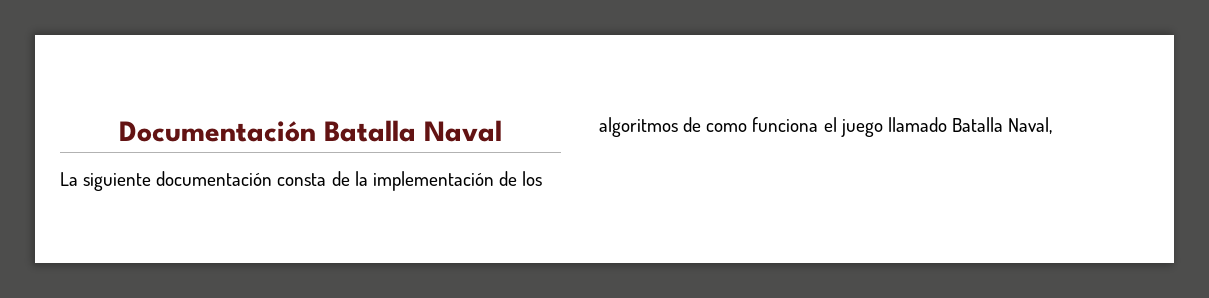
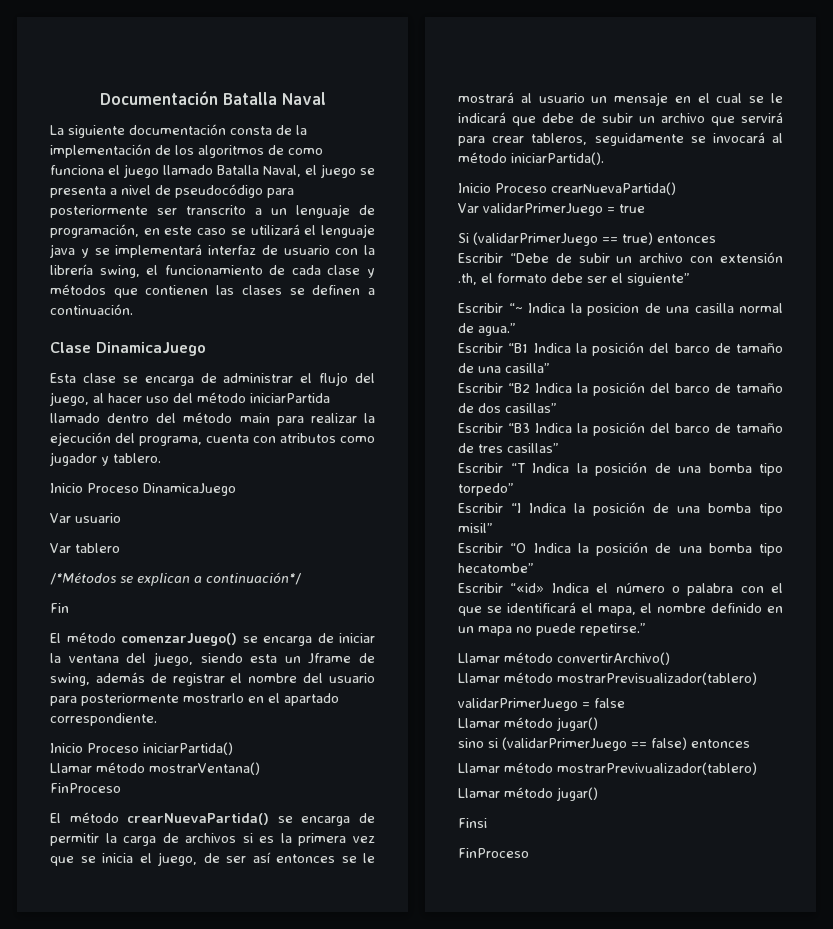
- La siguiente documentación consta de la implementación de los algoritmos de como funciona el juego llamado Batalla Naval,
+ La siguiente documentación consta de la implementación de los algoritmos de como funciona el juego llamado Batalla Naval, el juego se presenta a nivel de pseudocódigo para posteriormente ser transcrito a un lenguaje de programación, en este caso se utilizará el lenguaje java y se implementará interfaz de usuario con la librería swing, el funcionamiento de cada clase y métodos que contienen las clases se definen a continuación.
+ Clase DinamicaJuego
+ Esta clase se encarga de administrar el flujo del juego, al hacer uso del método iniciarPartida llamado dentro del método main para realizar la ejecución del programa, cuenta con atributos como jugador y tablero.
+ Inicio Proceso DinamicaJuego
+ Var usuario
+ Var tablero
+ /*Métodos se explican a continuación*/
+ Fin
+ El método comenzarJuego() se encarga de iniciar la ventana del juego, siendo esta un Jframe de swing, además de registrar el nombre del usuario para posteriormente mostrarlo en el apartado correspondiente.
+ Inicio Proceso iniciarPartida()
+ Llamar método mostrarVentana()
+ FinProceso
+ El método crearNuevaPartida() se encarga de permitir la carga de archivos si es la primera vez que se inicia el juego, de ser así entonces se le mostrará al usuario un mensaje en el cual se le indicará que debe de subir un archivo que servirá para crear tableros, seguidamente se invocará al método iniciarPartida().
+ Inicio Proceso crearNuevaPartida()
+ Var validarPrimerJuego = true
+ Si (validarPrimerJuego == true) entonces
+ Escribir “Debe de subir un archivo con extensión .th, el formato debe ser el siguiente”
+ Escribir “~ Indica la posicion de una casilla normal de agua.”
+ Escribir “B1 Indica la posición del barco de tamaño de una casilla”
+ Escribir “B2 Indica la posición del barco de tamaño de dos casillas”
+ Escribir “B3 Indica la posición del barco de tamaño de tres casillas”
+ Escribir “T Indica la posición de una bomba tipo torpedo”
+ Escribir “I Indica la posición de una bomba tipo misil”
+ Escribir “O Indica la posición de una bomba tipo hecatombe”
+ Escribir “«id» Indica el número o palabra con el que se identificará el mapa, el nombre definido en un mapa no puede repetirse.”
+ Llamar método convertirArchivo()
+ Llamar método mostrarPrevisualizador(tablero)
+ validarPrimerJuego = false
+ Llamar método jugar()
+ sino si (validarPrimerJuego == false) entonces
+ Llamar método mostrarPrevivualizador(tablero)
+ Llamar método jugar()
+ Finsi
+ FinProceso

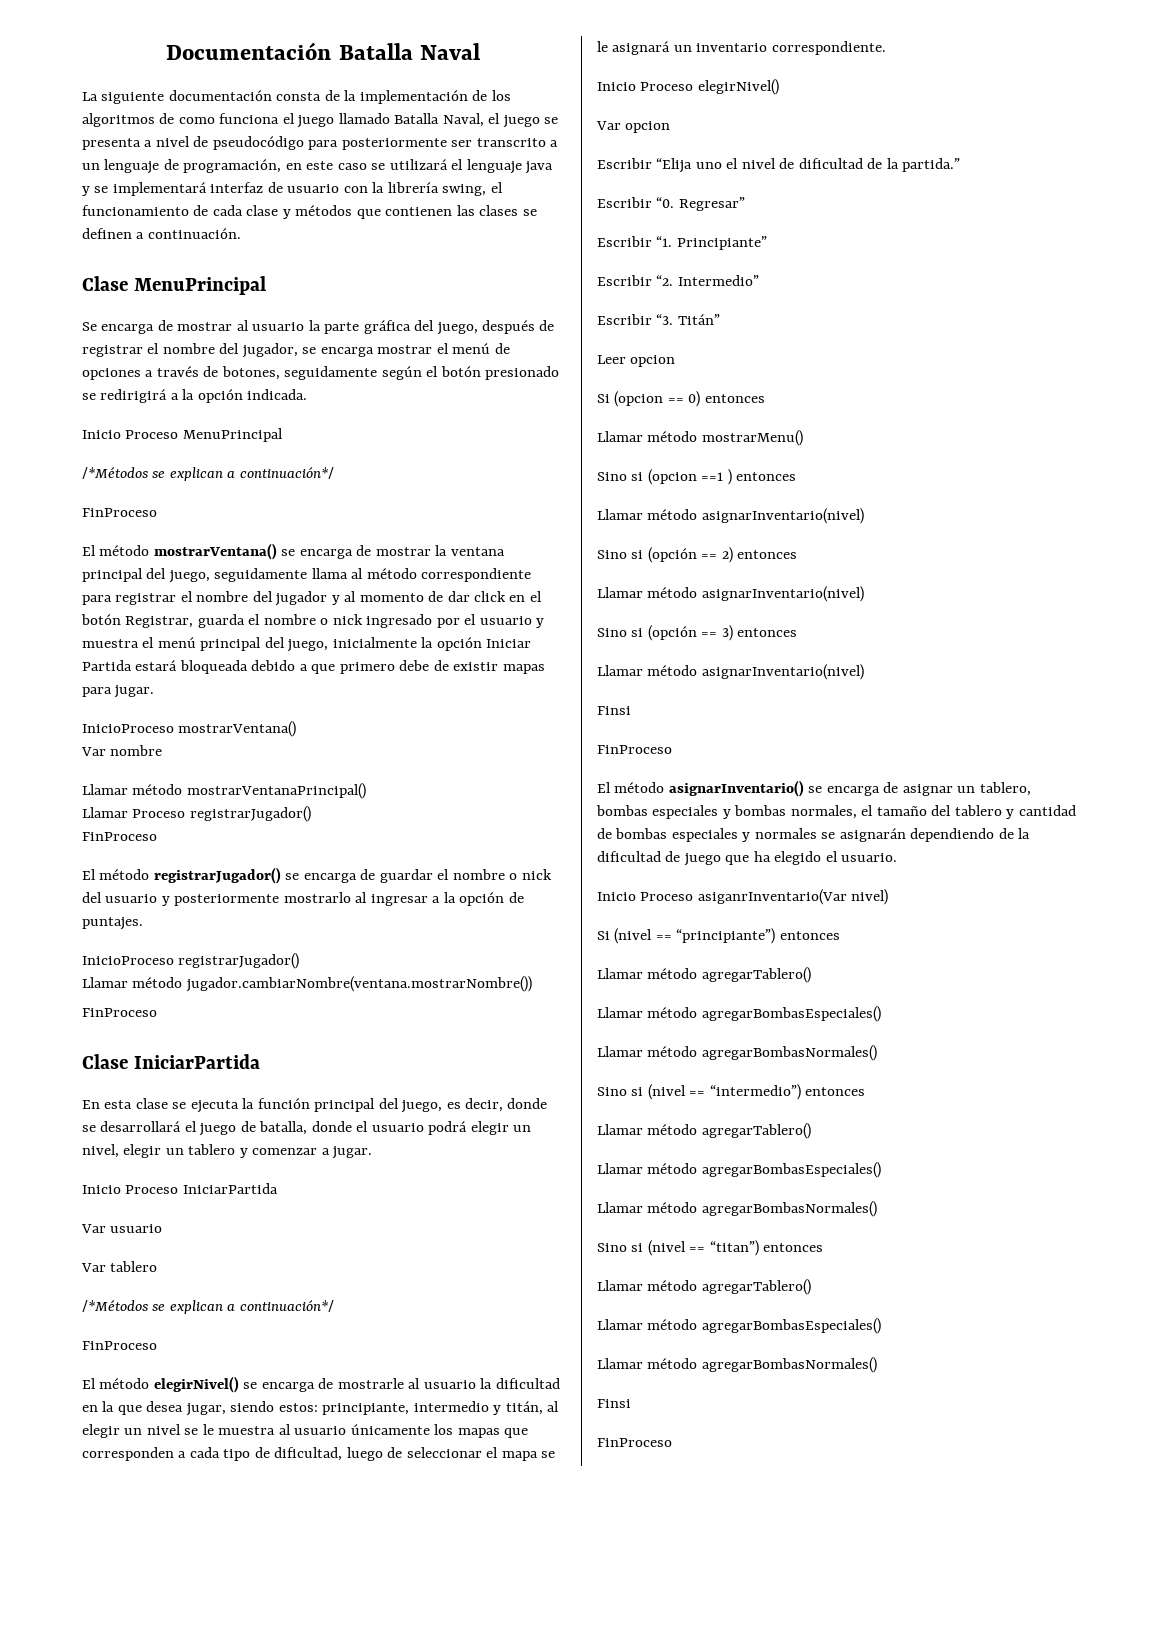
- Clase DinamicaJuego
- Esta clase se encarga de administrar el flujo del juego, al hacer uso del método iniciarPartida llamado dentro del método main para realizar la ejecución del programa, cuenta con atributos como jugador y tablero.
- Inicio Proceso DinamicaJuego
+ Clase MenuPrincipal
+ Se encarga de mostrar al usuario la parte gráfica del juego, después de registrar el nombre del jugador, se encarga mostrar el menú de opciones a través de botones, seguidamente según el botón presionado se redirigirá a la opción indicada.
+ Inicio Proceso MenuPrincipal
+ /*Métodos se explican a continuación*/
+ FinProceso
+ El método mostrarVentana() se encarga de mostrar la ventana principal del juego, seguidamente llama al método correspondiente para registrar el nombre del jugador y al momento de dar click en el botón Registrar, guarda el nombre o nick ingresado por el usuario y muestra el menú principal del juego, inicialmente la opción Iniciar Partida estará bloqueada debido a que primero debe de existir mapas para jugar.
+ InicioProceso mostrarVentana()
+ Var nombre
+ Llamar método mostrarVentanaPrincipal()
+ Llamar Proceso registrarJugador()
+ FinProceso
+ El método registrarJugador() se encarga de guardar el nombre o nick del usuario y posteriormente mostrarlo al ingresar a la opción de puntajes.
+ InicioProceso registrarJugador()
+ Llamar método jugador.cambiarNombre(ventana.mostrarNombre())
+ FinProceso
+ Clase IniciarPartida
+ En esta clase se ejecuta la función principal del juego, es decir, donde se desarrollará el juego de batalla, donde el usuario podrá elegir un nivel, elegir un tablero y comenzar a jugar.
+ Inicio Proceso IniciarPartida
  Var tablero
  /*Métodos se explican a continuación*/
- Fin
- El método comenzarJuego() se encarga de iniciar la ventana del juego, siendo esta un Jframe de swing, además de registrar el nombre del usuario para posteriormente mostrarlo en el apartado correspondiente.
- Inicio Proceso iniciarPartida()
- Llamar método mostrarVentana()
  FinProceso
- El método crearNuevaPartida() se encarga de permitir la carga de archivos si es la primera vez que se inicia el juego, de ser así entonces se le mostrará al usuario un mensaje en el cual se le indicará que debe de subir un archivo que servirá para crear tableros, seguidamente se invocará al método iniciarPartida().
- Inicio Proceso crearNuevaPartida()
- Var validarPrimerJuego = true
- Si (validarPrimerJuego == true) entonces
- Escribir “Debe de subir un archivo con extensión .th, el formato debe ser el siguiente”
- Escribir “~ Indica la posicion de una casilla normal de agua.”
- Escribir “B1 Indica la posición del barco de tamaño de una casilla”
- Escribir “B2 Indica la posición del barco de tamaño de dos casillas”
- Escribir “B3 Indica la posición del barco de tamaño de tres casillas”
- Escribir “T Indica la posición de una bomba tipo torpedo”
- Escribir “I Indica la posición de una bomba tipo misil”
- Escribir “O Indica la posición de una bomba tipo hecatombe”
- Escribir “«id» Indica el número o palabra con el que se identificará el mapa, el nombre definido en un mapa no puede repetirse.”
- Llamar método convertirArchivo()
- Llamar método mostrarPrevisualizador(tablero)
- validarPrimerJuego = false
- Llamar método jugar()
- sino si (validarPrimerJuego == false) entonces
- Llamar método mostrarPrevivualizador(tablero)
- Llamar método jugar()
+ El método elegirNivel() se encarga de mostrarle al usuario la dificultad en la que desea jugar, siendo estos: principiante, intermedio y titán, al elegir un nivel se le muestra al usuario únicamente los mapas que corresponden a cada tipo de dificultad, luego de seleccionar el mapa se le asignará un inventario correspondiente.
+ Inicio Proceso elegirNivel()
+ Var opcion
+ Escribir “Elija uno el nivel de dificultad de la partida.”
+ Escribir “0. Regresar”
+ Escribir “1. Principiante”
+ Escribir “2. Intermedio”
+ Escribir “3. Titán”
+ Leer opcion
+ Si (opcion == 0) entonces
+ Llamar método mostrarMenu()
+ Sino si (opcion ==1 ) entonces
+ Llamar método asignarInventario(nivel)
+ Sino si (opción == 2) entonces
+ Llamar método asignarInventario(nivel)
+ Sino si (opción == 3) entonces
+ Llamar método asignarInventario(nivel)
+ Finsi
+ FinProceso
+ El método asignarInventario() se encarga de asignar un tablero, bombas especiales y bombas normales, el tamaño del tablero y cantidad de bombas especiales y normales se asignarán dependiendo de la dificultad de juego que ha elegido el usuario.
+ Inicio Proceso asiganrInventario(Var nivel)
+ Si (nivel == “principiante”) entonces
+ Llamar método agregarTablero()
+ Llamar método agregarBombasEspeciales()
+ Llamar método agregarBombasNormales()
+ Sino si (nivel == “intermedio”) entonces
+ Llamar método agregarTablero()
+ Llamar método agregarBombasEspeciales()
+ Llamar método agregarBombasNormales()
+ Sino si (nivel == “titan”) entonces
+ Llamar método agregarTablero()
+ Llamar método agregarBombasEspeciales()
+ Llamar método agregarBombasNormales()

